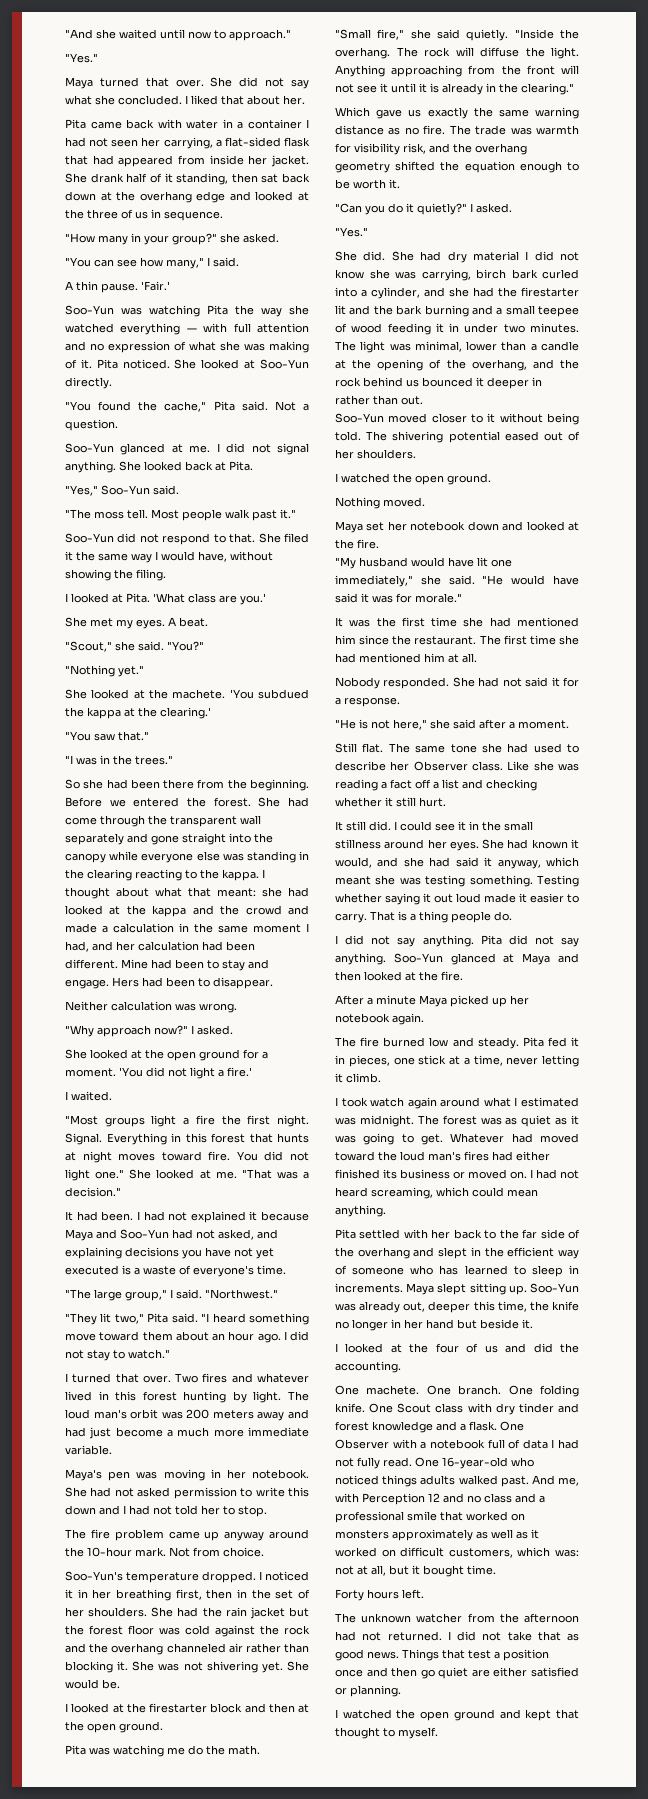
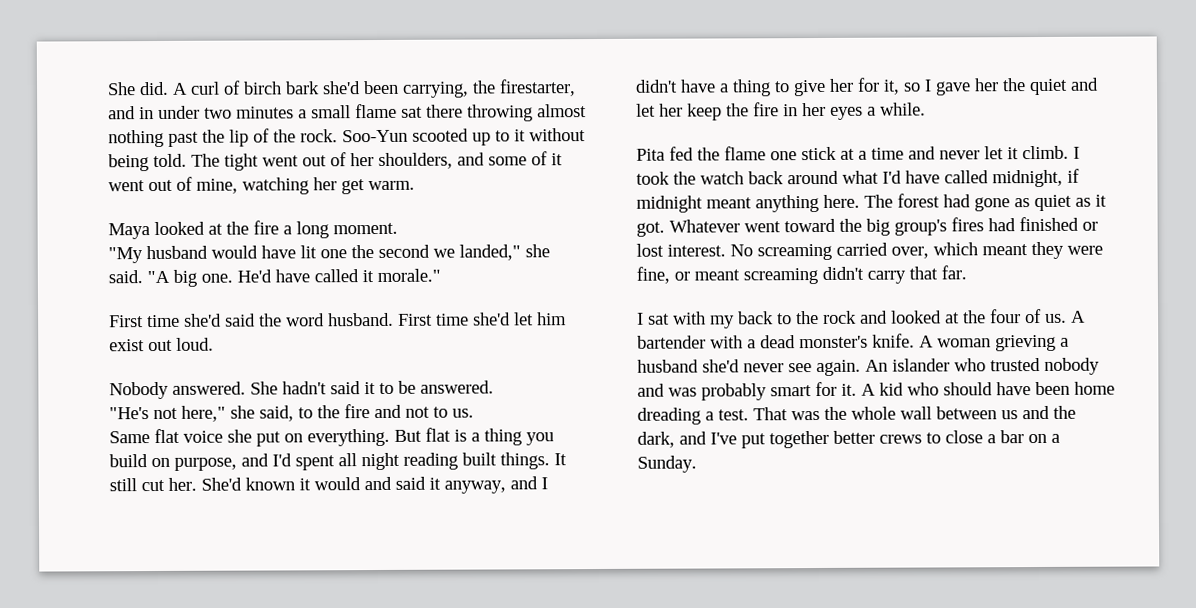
- "And she waited until now to approach."
- "Yes."
- Maya turned that over. She did not say what she concluded. I liked that about her.
- Pita came back with water in a container I had not seen her carrying, a flat-sided flask that had appeared from inside her jacket. She drank half of it standing, then sat back down at the overhang edge and looked at the three of us in sequence.
- "How many in your group?" she asked.
- "You can see how many," I said.
- A thin pause. 'Fair.'
- Soo-Yun was watching Pita the way she watched everything — with full attention and no expression of what she was making of it. Pita noticed. She looked at Soo-Yun directly.
- "You found the cache," Pita said. Not a question.
- Soo-Yun glanced at me. I did not signal anything. She looked back at Pita.
- "Yes," Soo-Yun said.
- "The moss tell. Most people walk past it."
- Soo-Yun did not respond to that. She filed it the same way I would have, without showing the filing.
- I looked at Pita. 'What class are you.'
- She met my eyes. A beat.
- "Scout," she said. "You?"
- "Nothing yet."
- She looked at the machete. 'You subdued the kappa at the clearing.'
- "You saw that."
- "I was in the trees."
- So she had been there from the beginning. Before we entered the forest. She had come through the transparent wall separately and gone straight into the canopy while everyone else was standing in the clearing reacting to the kappa. I thought about what that meant: she had looked at the kappa and the crowd and made a calculation in the same moment I had, and her calculation had been different. Mine had been to stay and engage. Hers had been to disappear.
- Neither calculation was wrong.
- "Why approach now?" I asked.
- She looked at the open ground for a moment. 'You did not light a fire.'
- I waited.
- "Most groups light a fire the first night. Signal. Everything in this forest that hunts at night moves toward fire. You did not light one." She looked at me. "That was a decision."
- It had been. I had not explained it because Maya and Soo-Yun had not asked, and explaining decisions you have not yet executed is a waste of everyone's time.
- "The large group," I said. "Northwest."
- "They lit two," Pita said. "I heard something move toward them about an hour ago. I did not stay to watch."
- I turned that over. Two fires and whatever lived in this forest hunting by light. The loud man's orbit was 200 meters away and had just become a much more immediate variable.
- Maya's pen was moving in her notebook. She had not asked permission to write this down and I had not told her to stop.
- The fire problem came up anyway around the 10-hour mark. Not from choice.
- Soo-Yun's temperature dropped. I noticed it in her breathing first, then in the set of her shoulders. She had the rain jacket but the forest floor was cold against the rock and the overhang channeled air rather than blocking it. She was not shivering yet. She would be.
- I looked at the firestarter block and then at the open ground.
- Pita was watching me do the math.
- "Small fire," she said quietly. "Inside the overhang. The rock will diffuse the light. Anything approaching from the front will not see it until it is already in the clearing."
- Which gave us exactly the same warning distance as no fire. The trade was warmth for visibility risk, and the overhang geometry shifted the equation enough to be worth it.
- "Can you do it quietly?" I asked.
- "Yes."
- She did. She had dry material I did not know she was carrying, birch bark curled into a cylinder, and she had the firestarter lit and the bark burning and a small teepee of wood feeding it in under two minutes. The light was minimal, lower than a candle at the opening of the overhang, and the rock behind us bounced it deeper in rather than out.
- Soo-Yun moved closer to it without being told.
+ She did. A curl of birch bark she'd been carrying, the firestarter, and in under two minutes a small flame sat there throwing almost nothing past the lip of the rock. Soo-Yun scooted up to it without being told.
- The shivering potential eased out of her shoulders.
- I watched the open ground.
- Nothing moved.
- Maya set her notebook down and looked at the fire.
+ The tight went out of her shoulders, and some of it went out of mine, watching her get warm.
+ Maya looked at the fire a long moment.
- "My husband would have lit one immediately," she said. "He would have said it was for morale."
- It was the first time she had mentioned him since the restaurant. The first time she had mentioned him at all.
- Nobody responded. She had not said it for a response.
- "He is not here," she said after a moment.
- Still flat. The same tone she had used to describe her Observer class. Like she was reading a fact off a list and checking whether it still hurt.
- It still did. I could see it in the small stillness around her eyes. She had known it would, and she had said it anyway, which meant she was testing something. Testing whether saying it out loud made it easier to carry. That is a thing people do.
- I did not say anything. Pita did not say anything. Soo-Yun glanced at Maya and then looked at the fire.
- After a minute Maya picked up her notebook again.
- The fire burned low and steady. Pita fed it in pieces, one stick at a time, never letting it climb.
- I took watch again around what I estimated was midnight. The forest was as quiet as it was going to get. Whatever had moved toward the loud man's fires had either finished its business or moved on. I had not heard screaming, which could mean anything.
- Pita settled with her back to the far side of the overhang and slept in the efficient way of someone who has learned to sleep in increments. Maya slept sitting up. Soo-Yun was already out, deeper this time, the knife no longer in her hand but beside it.
- I looked at the four of us and did the accounting.
- One machete. One branch. One folding knife. One Scout class with dry tinder and forest knowledge and a flask. One Observer with a notebook full of data I had not fully read. One 16-year-old who noticed things adults walked past. And me, with Perception 12 and no class and a professional smile that worked on monsters approximately as well as it worked on difficult customers, which was: not at all, but it bought time.
- Forty hours left.
- The unknown watcher from the afternoon had not returned. I did not take that as good news. Things that test a position once and then go quiet are either satisfied or planning.
- I watched the open ground and kept that thought to myself.
+ "My husband would have lit one the second we landed," she said. "A big one. He'd have called it morale."
+ First time she'd said the word husband. First time she'd let him exist out loud.
+ Nobody answered. She hadn't said it to be answered.
+ "He's not here," she said, to the fire and not to us.
+ Same flat voice she put on everything. But flat is a thing you build on purpose, and I'd spent all night reading built things. It still cut her. She'd known it would and said it anyway, and I didn't have a thing to give her for it, so I gave her the quiet and let her keep the fire in her eyes a while.
+ Pita fed the flame one stick at a time and never let it climb. I took the watch back around what I'd have called midnight, if midnight meant anything here. The forest had gone as quiet as it got. Whatever went toward the big group's fires had finished or lost interest. No screaming carried over, which meant they were fine, or meant screaming didn't carry that far.
+ I sat with my back to the rock and looked at the four of us. A bartender with a dead monster's knife. A woman grieving a husband she'd never see again. An islander who trusted nobody and was probably smart for it. A kid who should have been home dreading a test. That was the whole wall between us and the dark, and I've put together better crews to close a bar on a Sunday.

